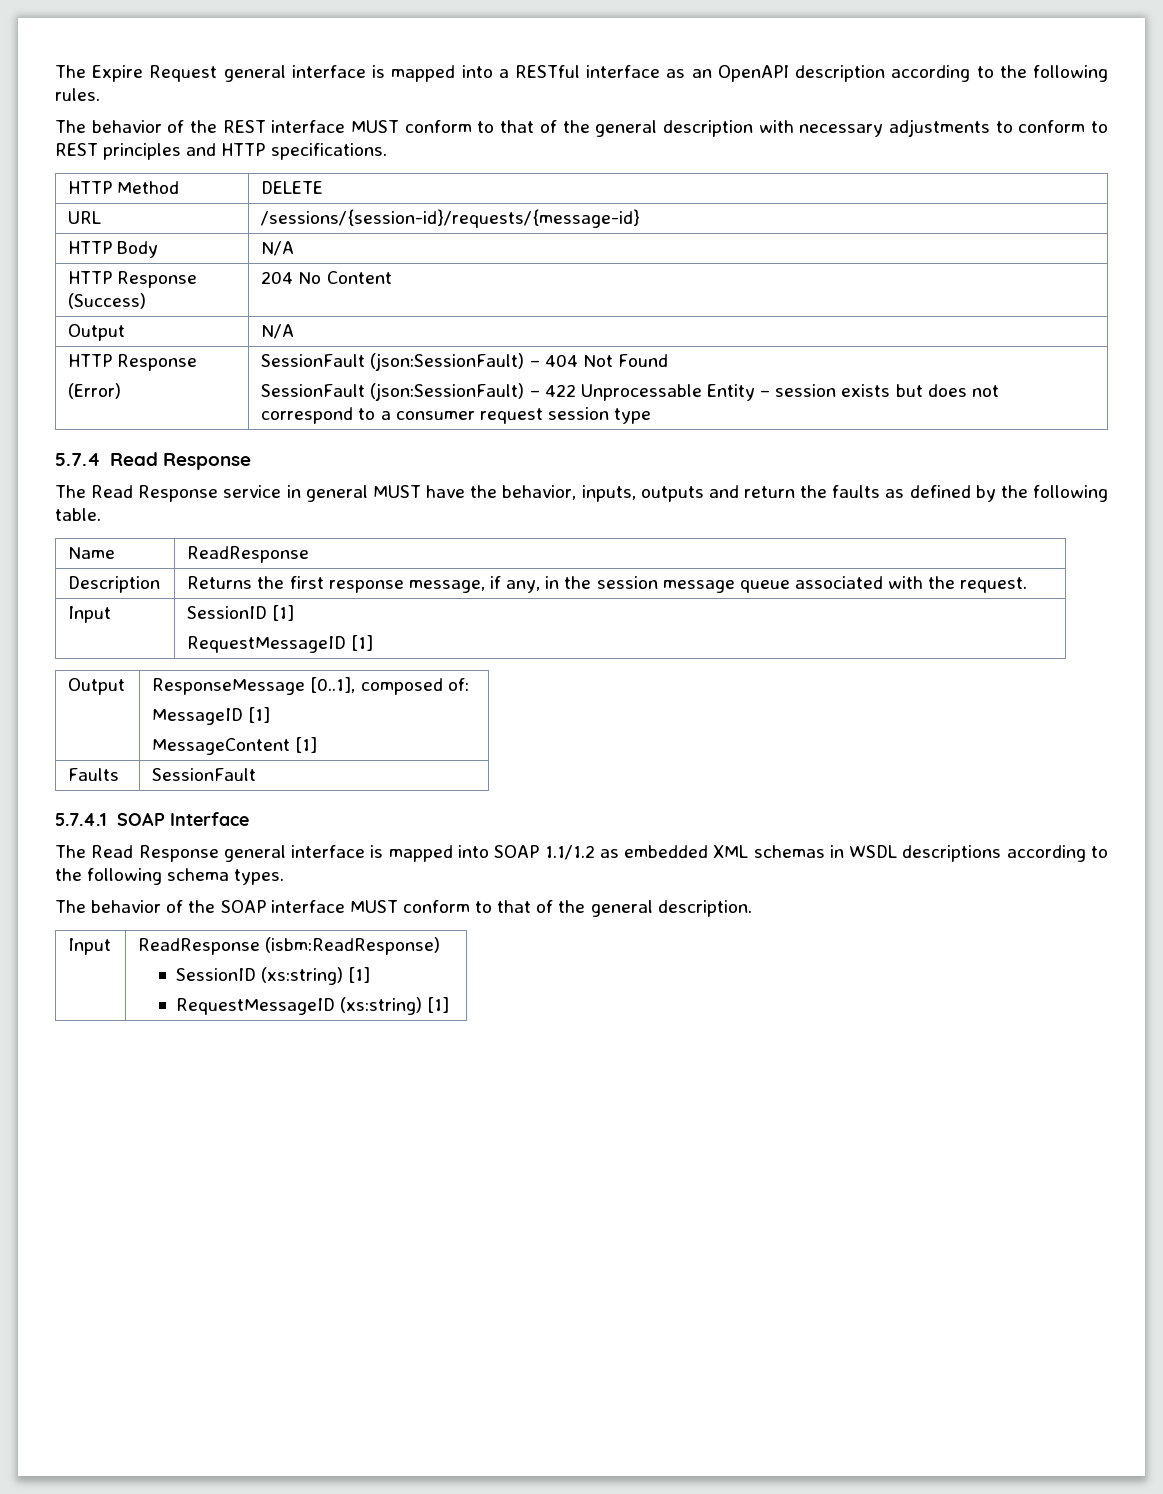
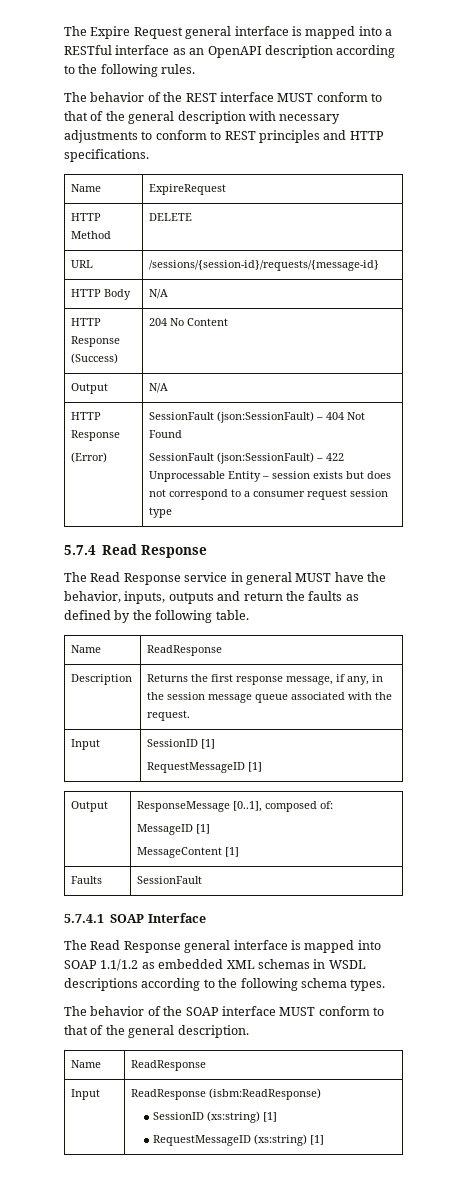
+ Name | ExpireRequest
  The behavior of the SOAP interface MUST conform to that of the general description.
+ Name | ReadResponse

